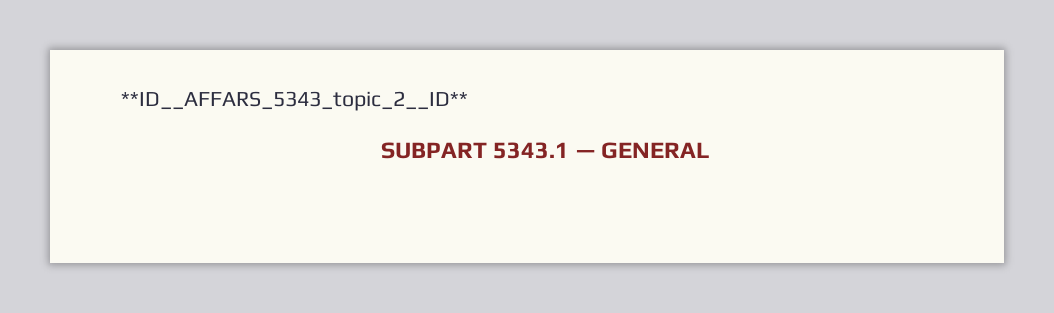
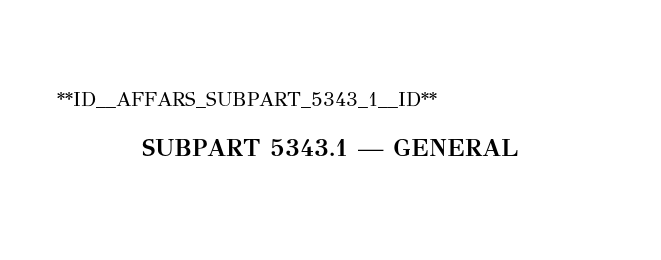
- **ID__AFFARS_5343_topic_2__ID**
+ **ID__AFFARS_SUBPART_5343_1__ID**

